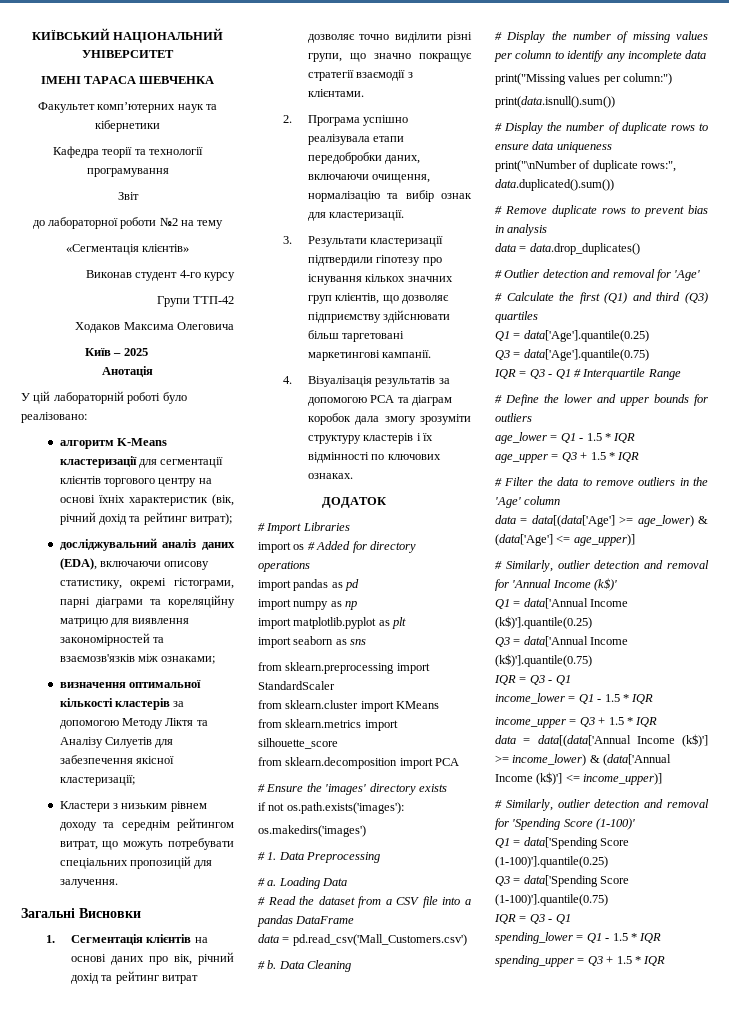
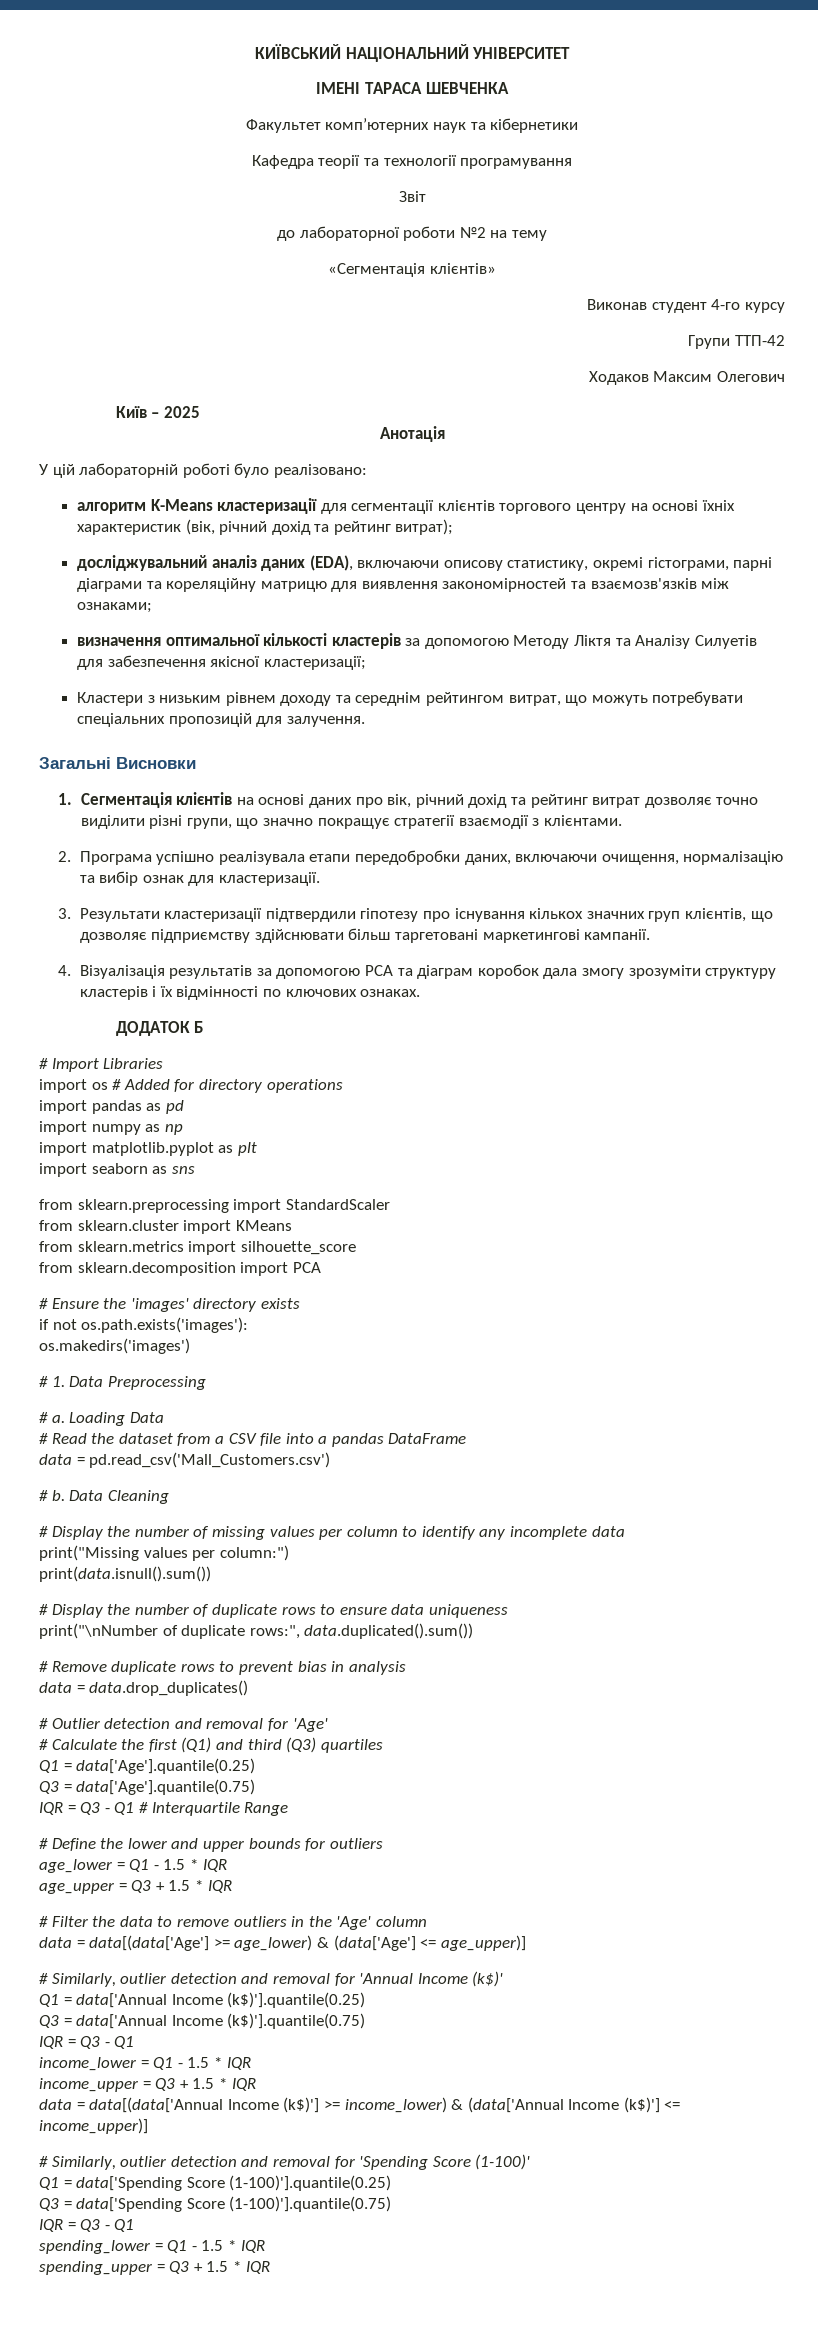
- Ходаков Максима Олеговича
+ Ходаков Максим Олегович
- ДОДАТОК
+ ДОДАТОК Б

